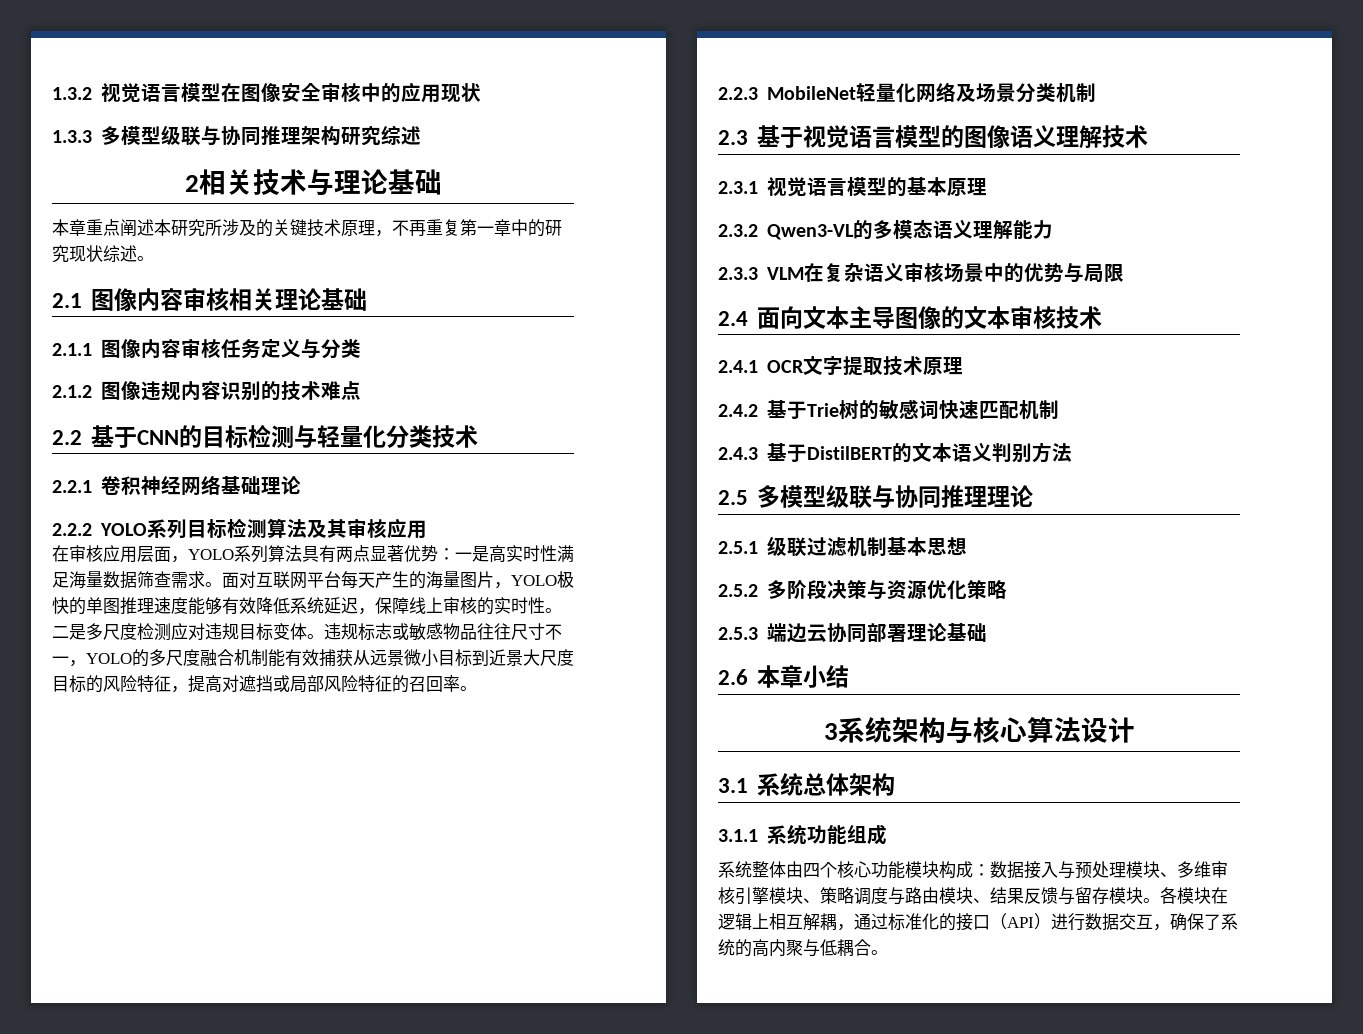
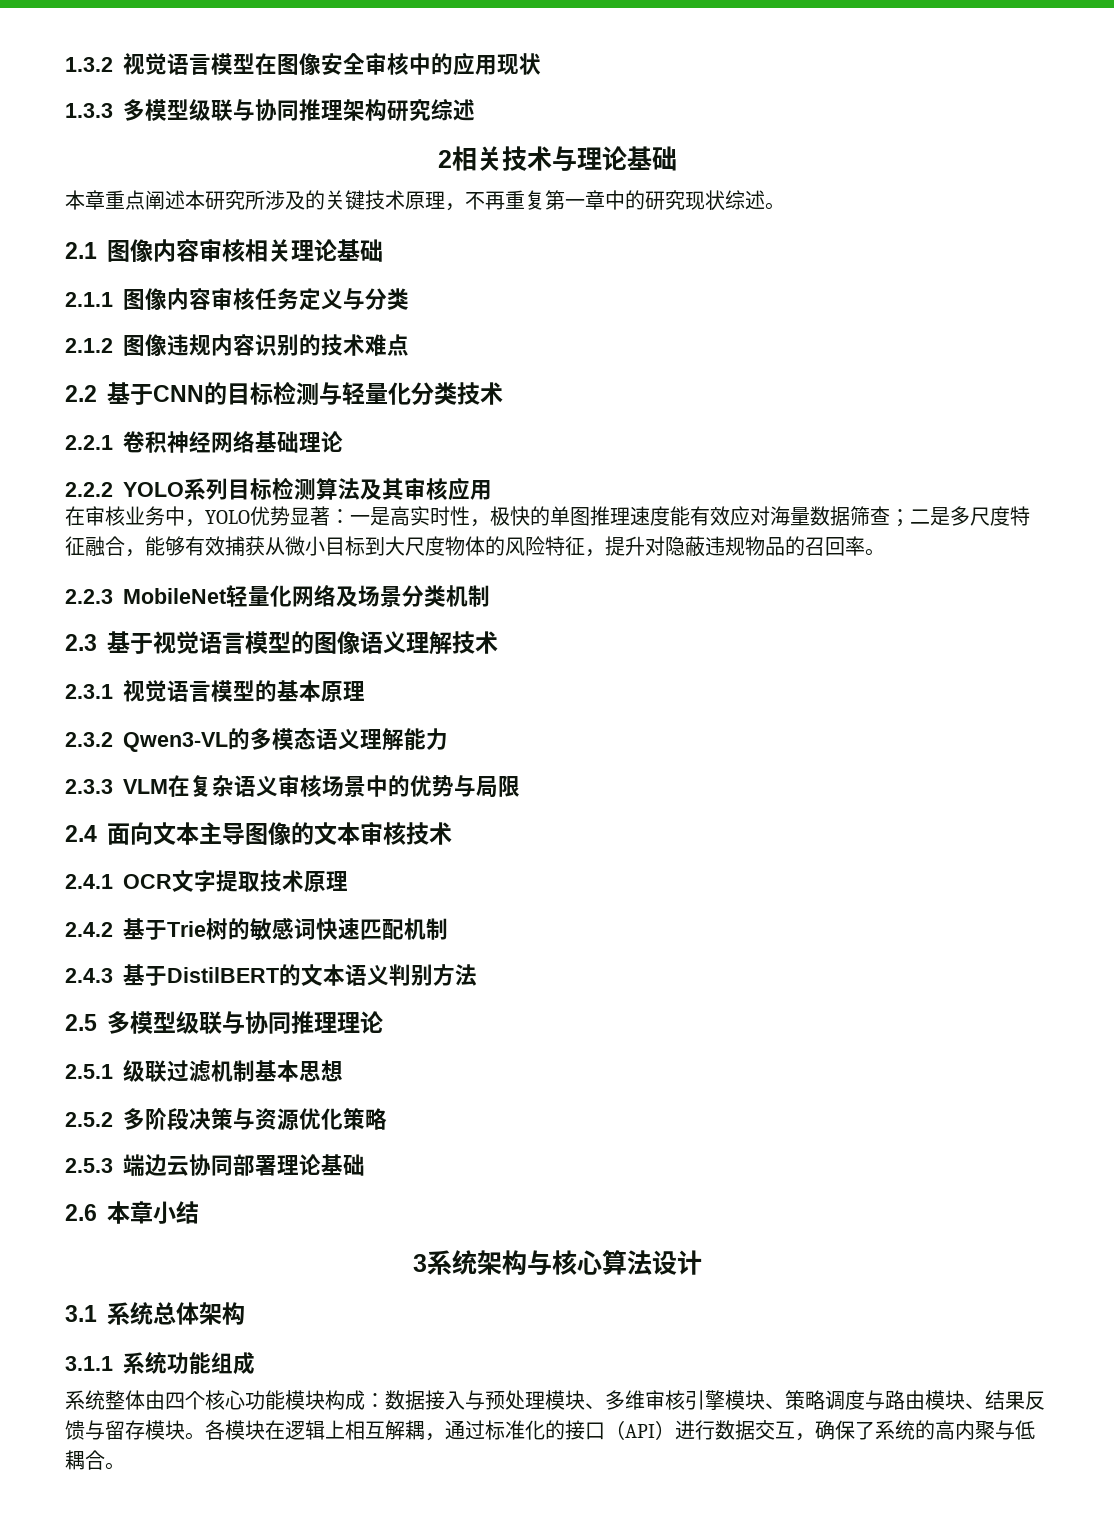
- 在审核应用层面，YOLO系列算法具有两点显著优势：一是高实时性满足海量数据筛查需求。面对互联网平台每天产生的海量图片，YOLO极快的单图推理速度能够有效降低系统延迟，保障线上审核的实时性。二是多尺度检测应对违规目标变体。违规标志或敏感物品往往尺寸不一，YOLO的多尺度融合机制能有效捕获从远景微小目标到近景大尺度目标的风险特征，提高对遮挡或局部风险特征的召回率。
+ 在审核业务中，YOLO优势显著：一是高实时性，极快的单图推理速度能有效应对海量数据筛查；二是多尺度特征融合，能够有效捕获从微小目标到大尺度物体的风险特征，提升对隐蔽违规物品的召回率。

